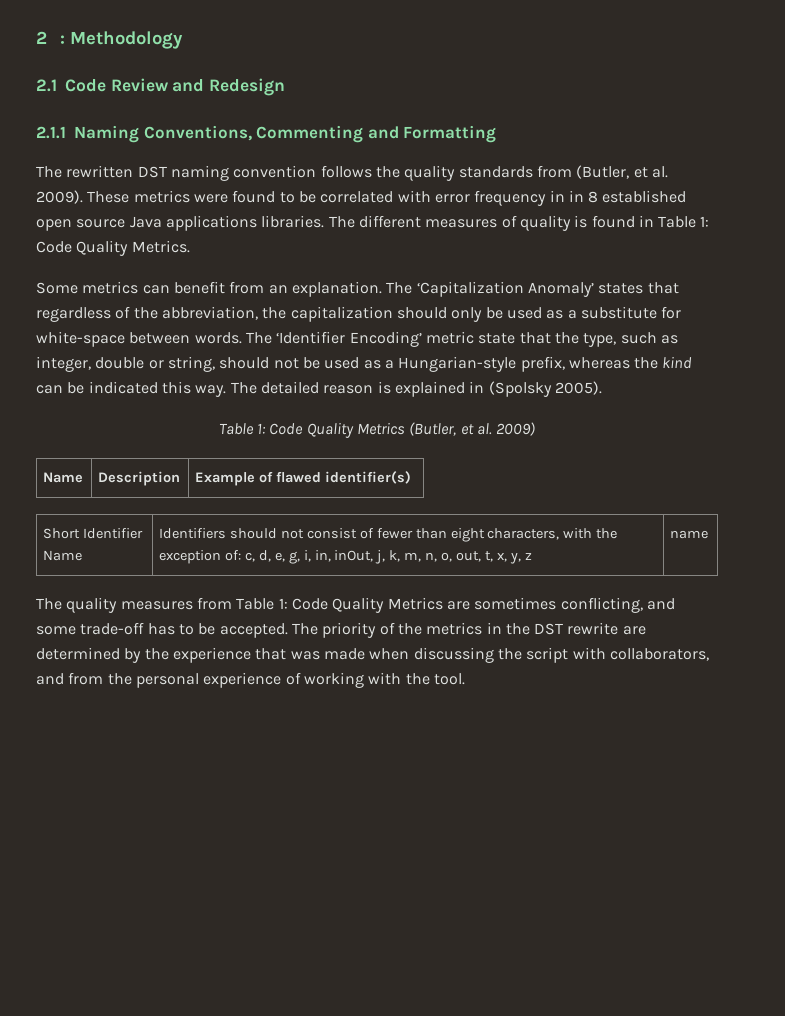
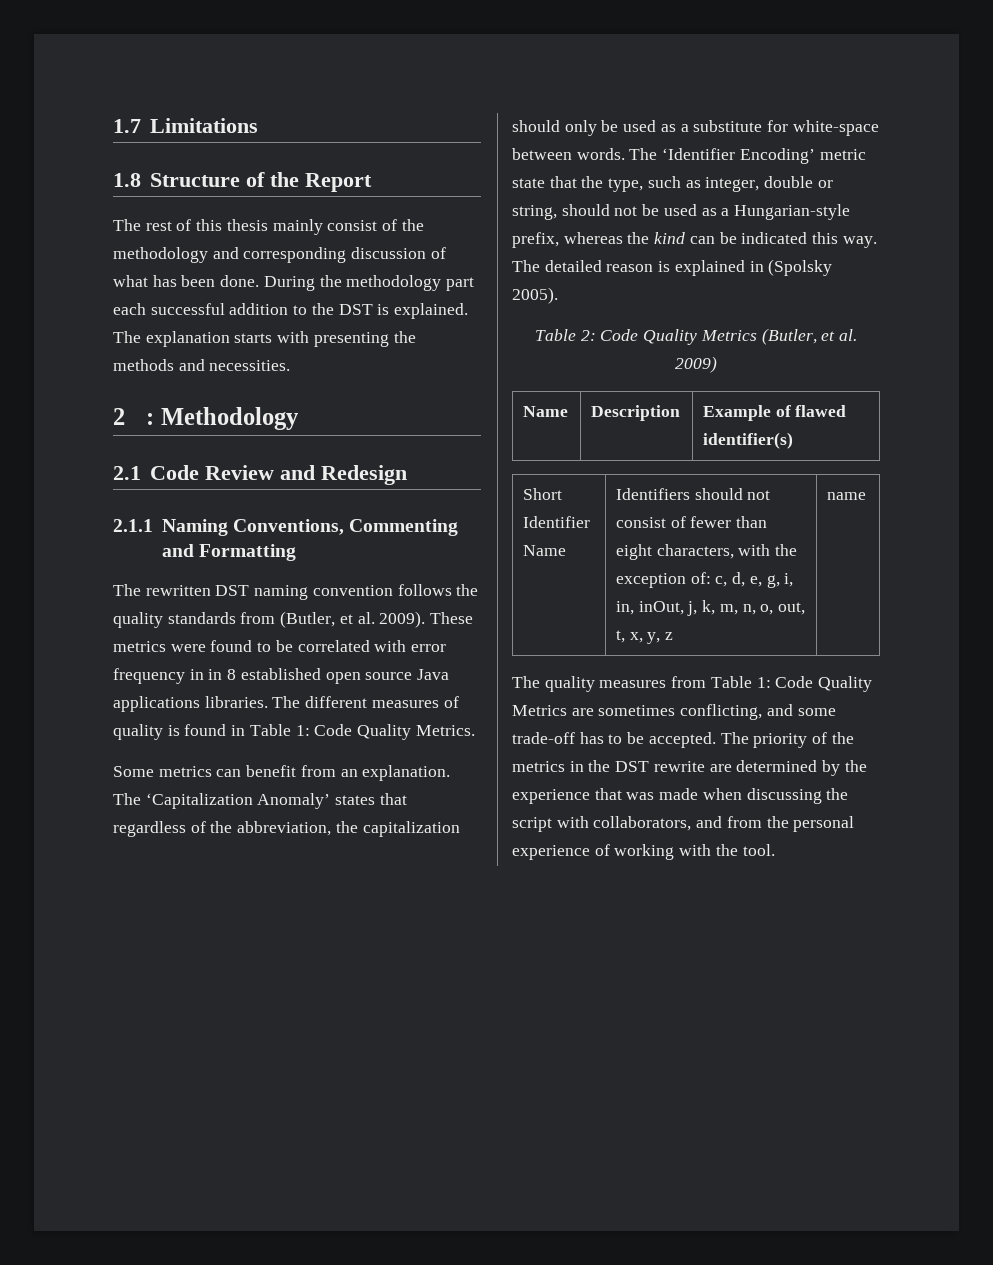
+ 1.7 Limitations
+ 1.8 Structure of the Report
+ The rest of this thesis mainly consist of the methodology and corresponding discussion of what has been done. During the methodology part each successful addition to the DST is explained. The explanation starts with presenting the methods and necessities.
- Table 1: Code Quality Metrics (Butler, et al. 2009)
+ Table 2: Code Quality Metrics (Butler, et al. 2009)

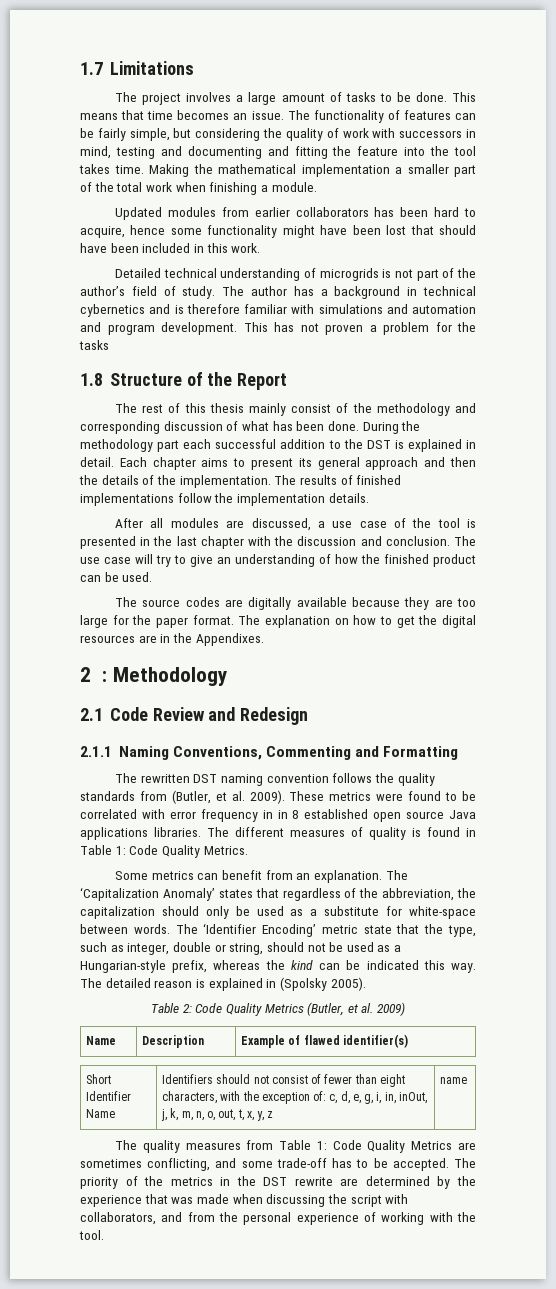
+ The project involves a large amount of tasks to be done. This means that time becomes an issue. The functionality of features can be fairly simple, but considering the quality of work with successors in mind, testing and documenting and fitting the feature into the tool takes time. Making the mathematical implementation a smaller part of the total work when finishing a module.
+ Updated modules from earlier collaborators has been hard to acquire, hence some functionality might have been lost that should have been included in this work.
+ Detailed technical understanding of microgrids is not part of the author’s field of study. The author has a background in technical cybernetics and is therefore familiar with simulations and automation and program development. This has not proven a problem for the tasks
- During the methodology part each successful addition to the DST is explained. The explanation starts with presenting the methods and necessities.
+ During the methodology part each successful addition to the DST is explained in detail. Each chapter aims to present its general approach and then the details of the implementation. The results of finished implementations follow the implementation details.
+ After all modules are discussed, a use case of the tool is presented in the last chapter with the discussion and conclusion. The use case will try to give an understanding of how the finished product can be used.
+ The source codes are digitally available because they are too large for the paper format. The explanation on how to get the digital resources are in the Appendixes.

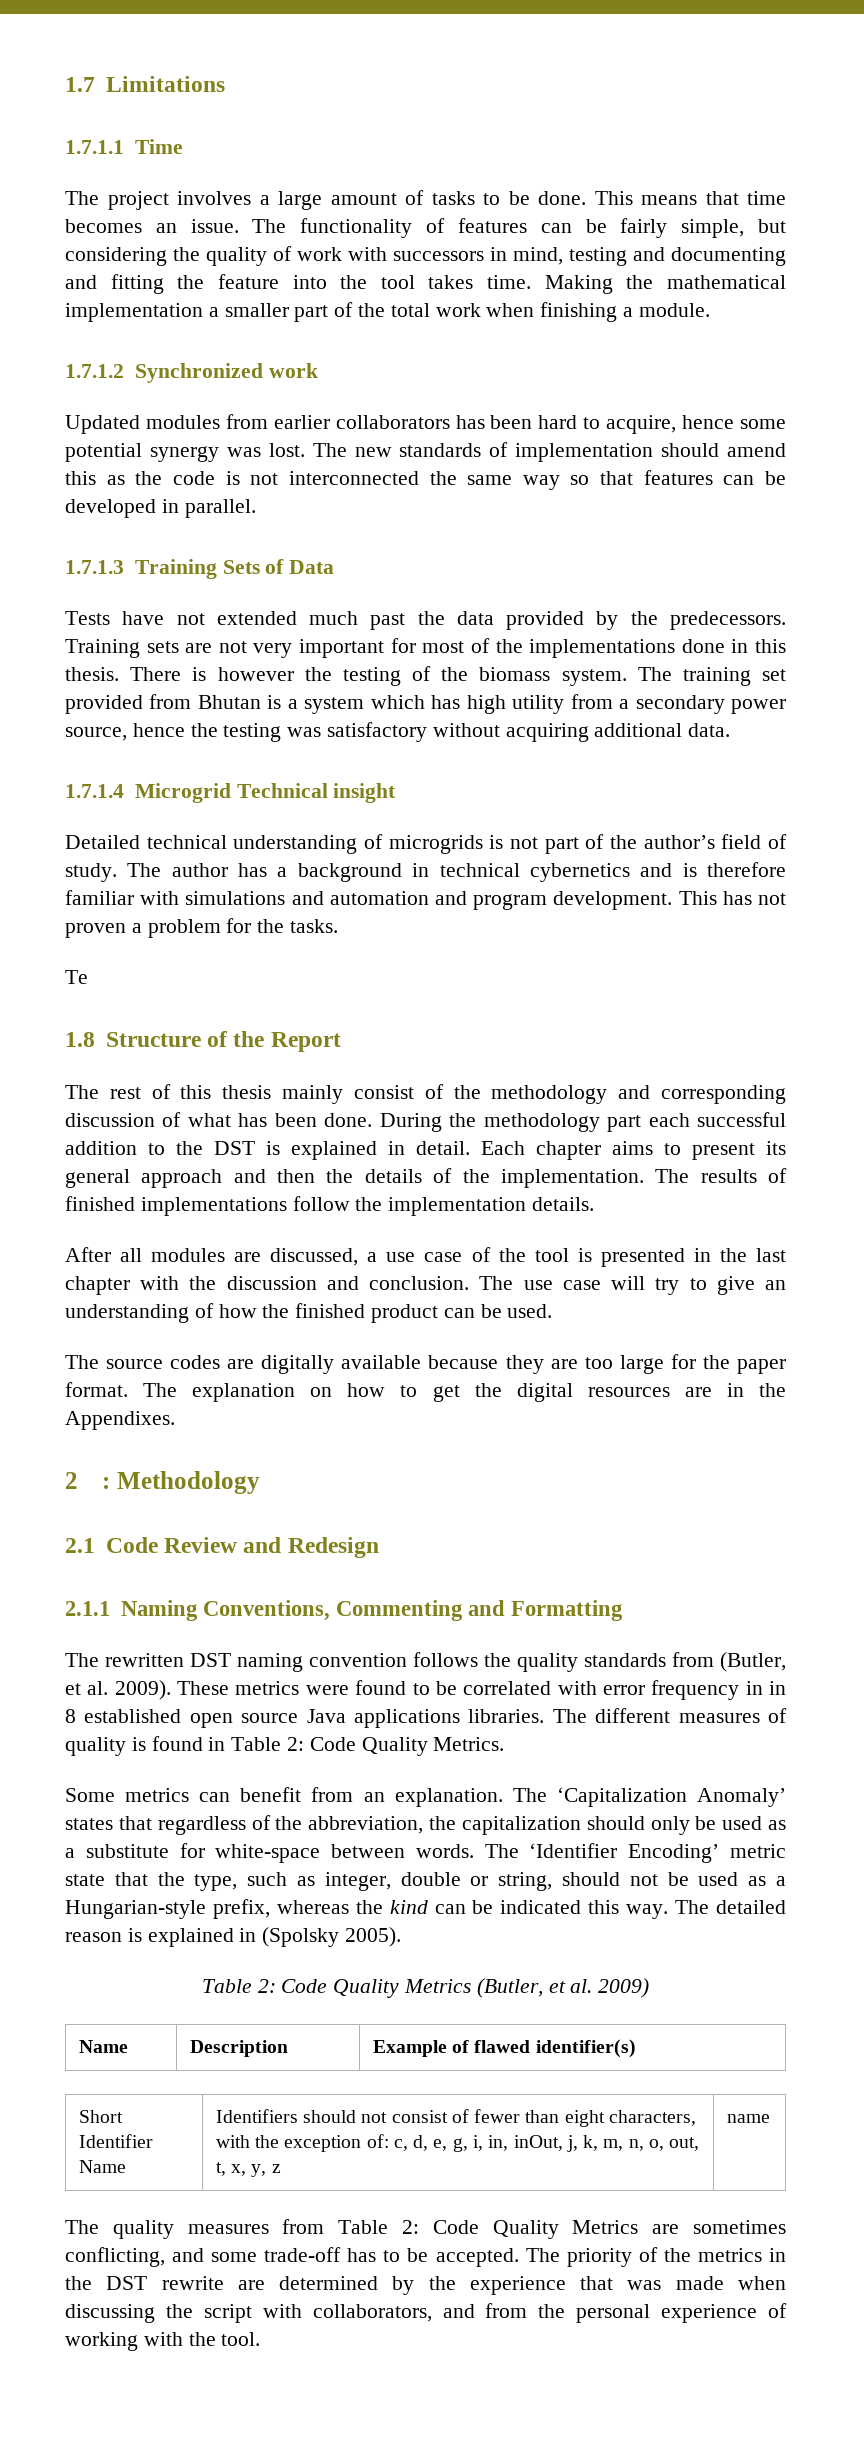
+ 1.7.1.1 Time
+ 1.7.1.2 Synchronized work
- Updated modules from earlier collaborators has been hard to acquire, hence some functionality might have been lost that should have been included in this work.
+ Updated modules from earlier collaborators has been hard to acquire, hence some potential synergy was lost. The new standards of implementation should amend this as the code is not interconnected the same way so that features can be developed in parallel.
+ 1.7.1.3 Training Sets of Data
+ Tests have not extended much past the data provided by the predecessors. Training sets are not very important for most of the implementations done in this thesis. There is however the testing of the biomass system. The training set provided from Bhutan is a system which has high utility from a secondary power source, hence the testing was satisfactory without acquiring additional data.
+ 1.7.1.4 Microgrid Technical insight
- This has not proven a problem for the tasks
+ This has not proven a problem for the tasks.
+ Te
- The different measures of quality is found in Table 1: Code Quality Metrics.
+ The different measures of quality is found in Table 2: Code Quality Metrics.
- The quality measures from Table 1: Code Quality Metrics are sometimes conflicting, and some trade-off has to be accepted.
+ The quality measures from Table 2: Code Quality Metrics are sometimes conflicting, and some trade-off has to be accepted.

